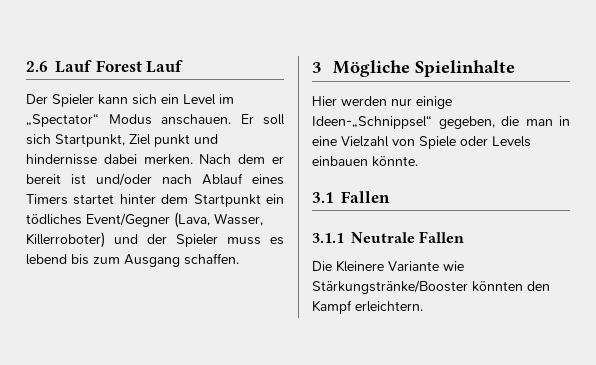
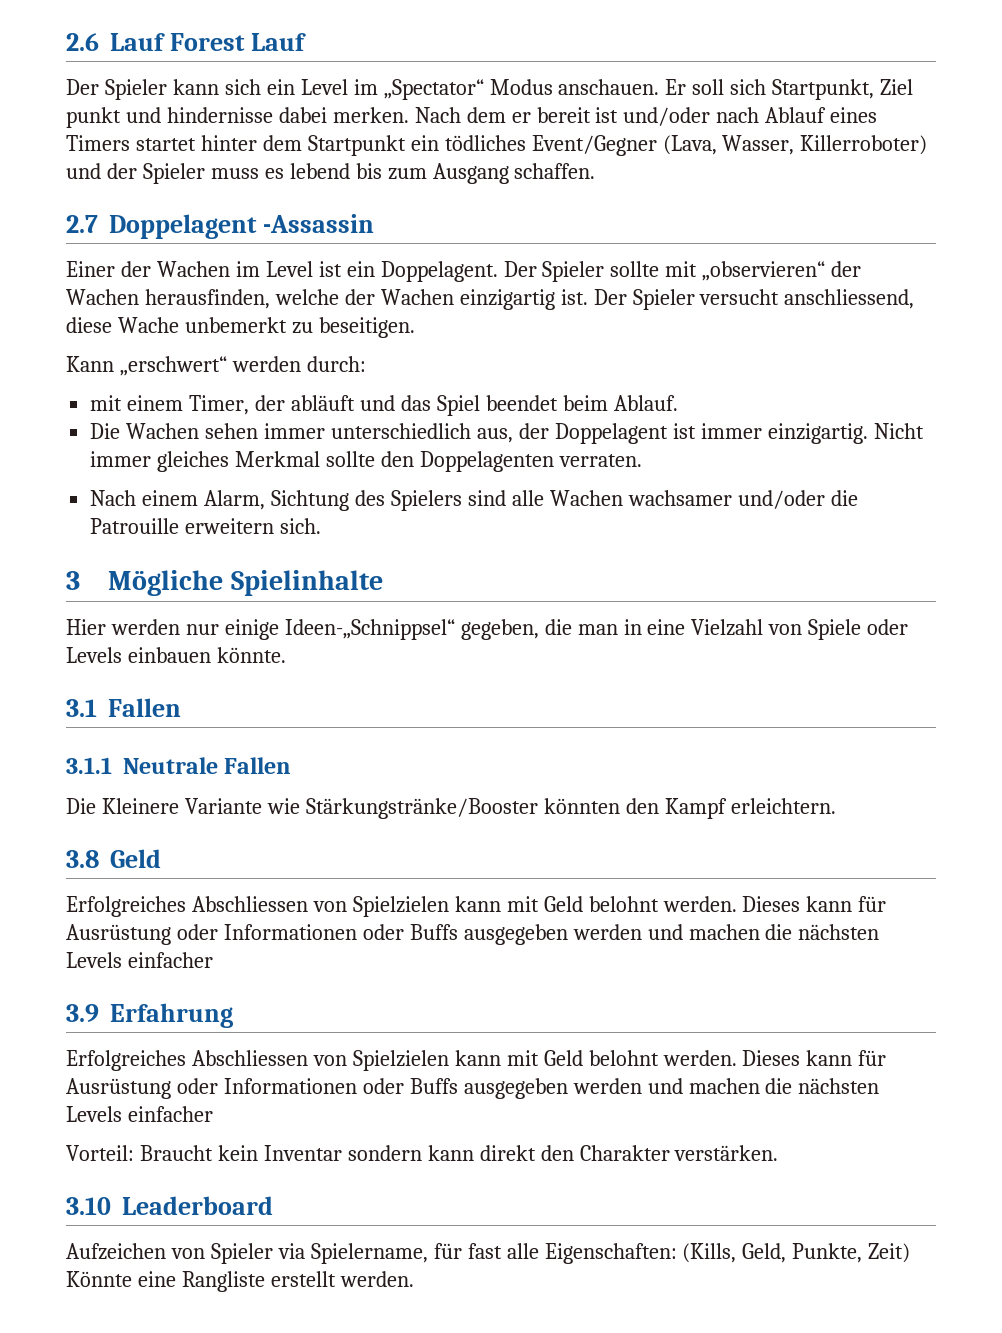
+ 2.7 Doppelagent -Assassin
+ Einer der Wachen im Level ist ein Doppelagent. Der Spieler sollte mit „observieren“ der Wachen herausfinden, welche der Wachen einzigartig ist. Der Spieler versucht anschliessend, diese Wache unbemerkt zu beseitigen.
+ Kann „erschwert“ werden durch:
+ mit einem Timer, der abläuft und das Spiel beendet beim Ablauf.
+ Die Wachen sehen immer unterschiedlich aus, der Doppelagent ist immer einzigartig. Nicht immer gleiches Merkmal sollte den Doppelagenten verraten.
+ Nach einem Alarm, Sichtung des Spielers sind alle Wachen wachsamer und/oder die Patrouille erweitern sich.
+ 3.8 Geld
+ Erfolgreiches Abschliessen von Spielzielen kann mit Geld belohnt werden. Dieses kann für Ausrüstung oder Informationen oder Buffs ausgegeben werden und machen die nächsten Levels einfacher
+ 3.9 Erfahrung
+ Erfolgreiches Abschliessen von Spielzielen kann mit Geld belohnt werden. Dieses kann für Ausrüstung oder Informationen oder Buffs ausgegeben werden und machen die nächsten Levels einfacher
+ Vorteil: Braucht kein Inventar sondern kann direkt den Charakter verstärken.
+ 3.10 Leaderboard
+ Aufzeichen von Spieler via Spielername, für fast alle Eigenschaften: (Kills, Geld, Punkte, Zeit) Könnte eine Rangliste erstellt werden.

